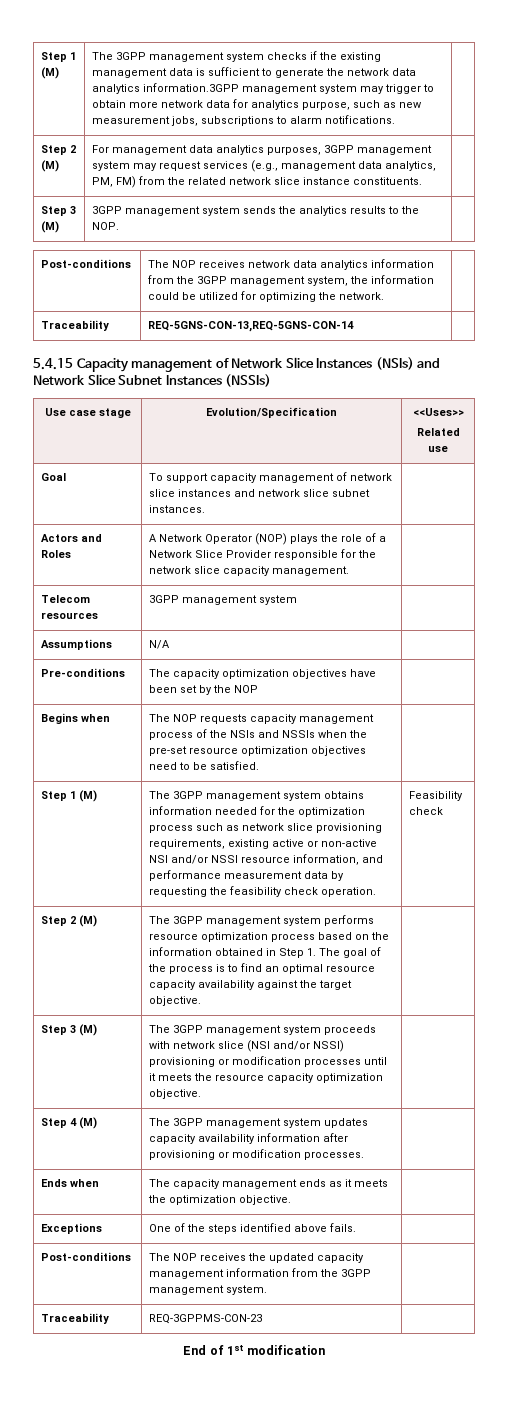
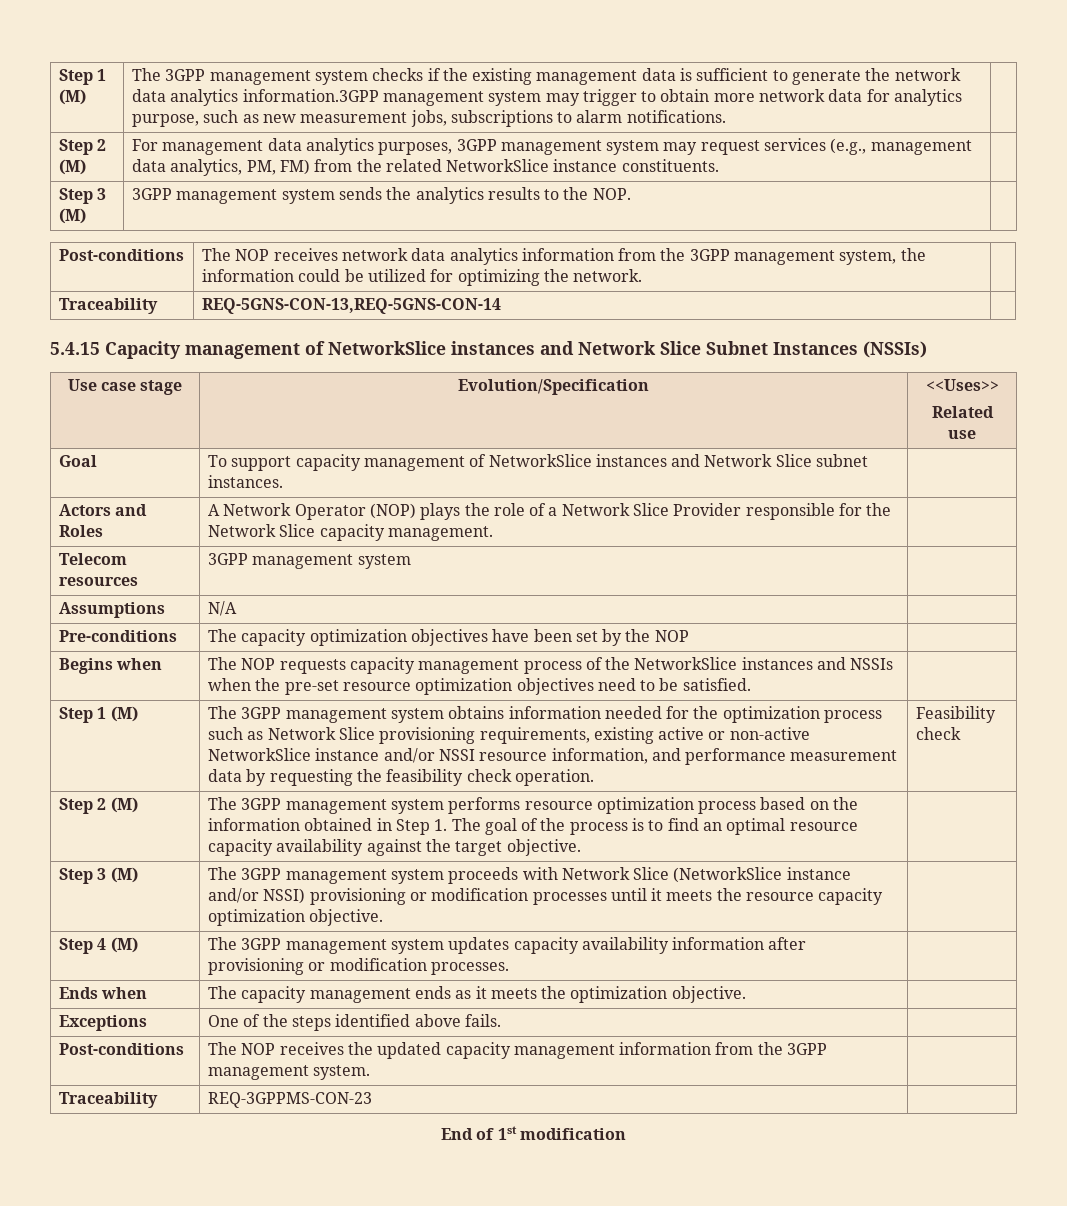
- Step 2 (M) | For management data analytics purposes, 3GPP management system may request services (e.g., management data analytics, PM, FM) from the related network slice instance constituents. |
+ Step 2 (M) | For management data analytics purposes, 3GPP management system may request services (e.g., management data analytics, PM, FM) from the related NetworkSlice instance constituents. |
- 5.4.15 Capacity management of Network Slice Instances (NSIs) and Network Slice Subnet Instances (NSSIs)
+ 5.4.15 Capacity management of NetworkSlice instances and Network Slice Subnet Instances (NSSIs)
- Goal | To support capacity management of network slice instances and network slice subnet instances. |
+ Goal | To support capacity management of NetworkSlice instances and Network Slice subnet instances. |
- Actors and Roles | A Network Operator (NOP) plays the role of a Network Slice Provider responsible for the network slice capacity management. |
+ Actors and Roles | A Network Operator (NOP) plays the role of a Network Slice Provider responsible for the Network Slice capacity management. |
- Begins when | The NOP requests capacity management process of the NSIs and NSSIs when the pre-set resource optimization objectives need to be satisfied. |
+ Begins when | The NOP requests capacity management process of the NetworkSlice instances and NSSIs when the pre-set resource optimization objectives need to be satisfied. |
- The 3GPP management system obtains information needed for the optimization process such as network slice provisioning requirements, existing active or non-active NSI and/or NSSI resource information, and performance measurement data by requesting the feasibility check operation.
+ The 3GPP management system obtains information needed for the optimization process such as Network Slice provisioning requirements, existing active or non-active NetworkSlice instance and/or NSSI resource information, and performance measurement data by requesting the feasibility check operation.
- Step 3 (M) | The 3GPP management system proceeds with network slice (NSI and/or NSSI) provisioning or modification processes until it meets the resource capacity optimization objective. |
+ Step 3 (M) | The 3GPP management system proceeds with Network Slice (NetworkSlice instance and/or NSSI) provisioning or modification processes until it meets the resource capacity optimization objective. |

